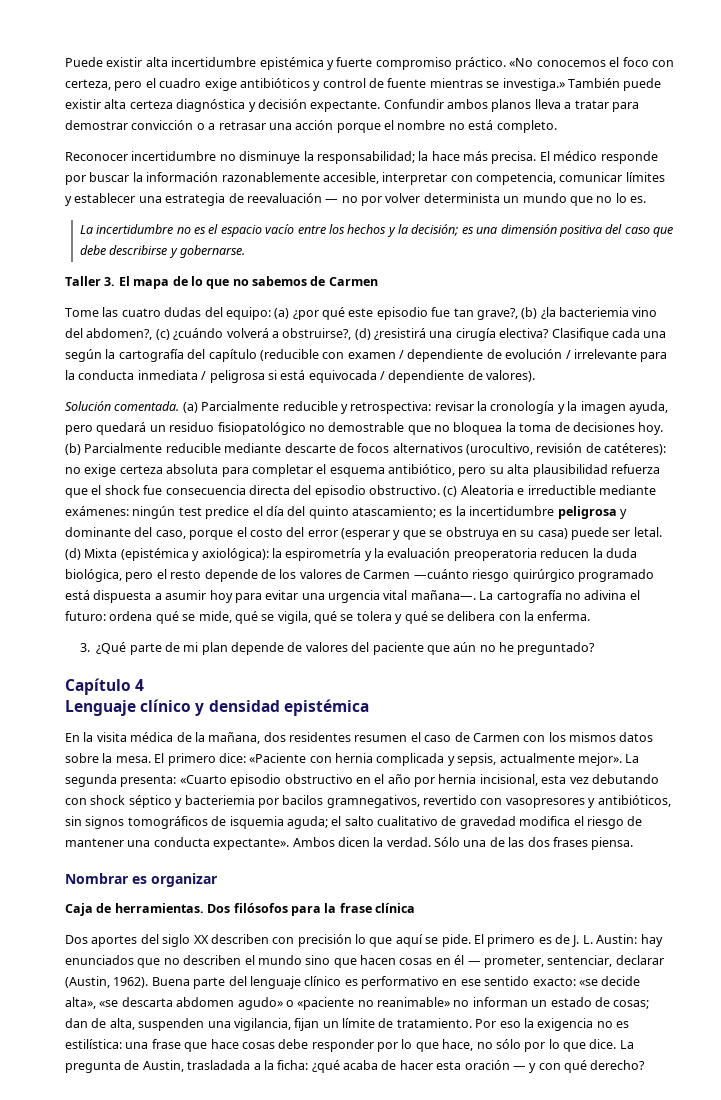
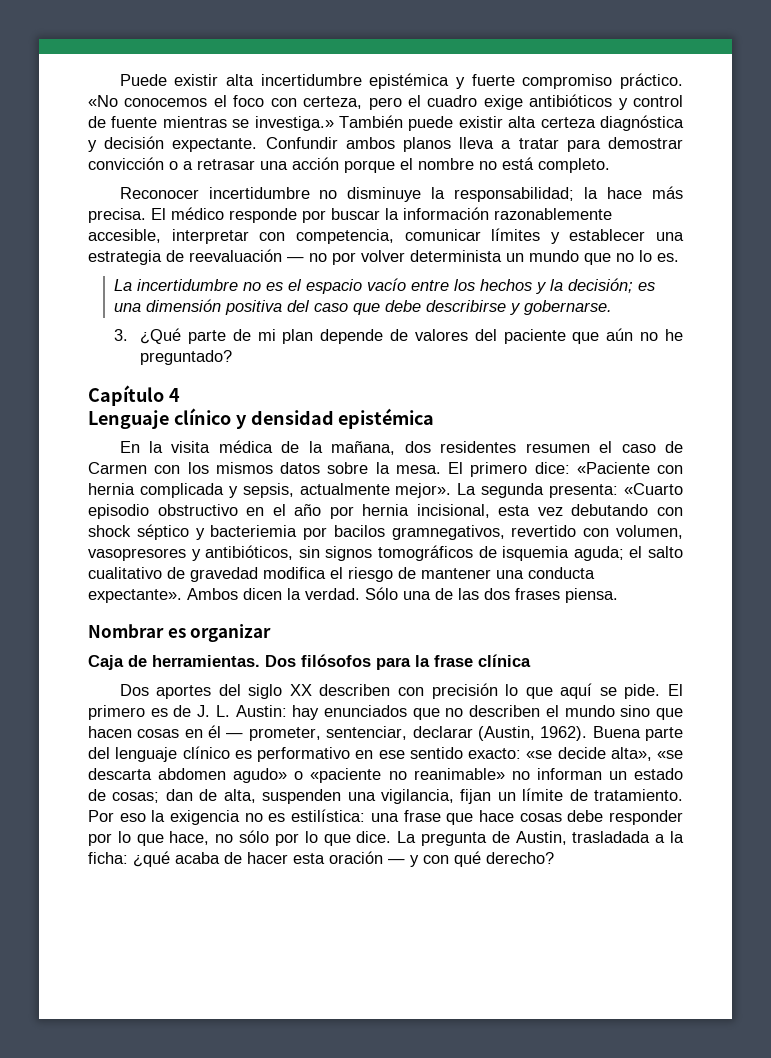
- Taller 3. El mapa de lo que no sabemos de Carmen
- Tome las cuatro dudas del equipo: (a) ¿por qué este episodio fue tan grave?, (b) ¿la bacteriemia vino del abdomen?, (c) ¿cuándo volverá a obstruirse?, (d) ¿resistirá una cirugía electiva? Clasifique cada una según la cartografía del capítulo (reducible con examen / dependiente de evolución / irrelevante para la conducta inmediata / peligrosa si está equivocada / dependiente de valores).
- Solución comentada. (a) Parcialmente reducible y retrospectiva: revisar la cronología y la imagen ayuda, pero quedará un residuo fisiopatológico no demostrable que no bloquea la toma de decisiones hoy. (b) Parcialmente reducible mediante descarte de focos alternativos (urocultivo, revisión de catéteres): no exige certeza absoluta para completar el esquema antibiótico, pero su alta plausibilidad refuerza que el shock fue consecuencia directa del episodio obstructivo. (c) Aleatoria e irreductible mediante exámenes: ningún test predice el día del quinto atascamiento; es la incertidumbre peligrosa y dominante del caso, porque el costo del error (esperar y que se obstruya en su casa) puede ser letal. (d) Mixta (epistémica y axiológica): la espirometría y la evaluación preoperatoria reducen la duda biológica, pero el resto depende de los valores de Carmen —cuánto riesgo quirúrgico programado está dispuesta a asumir hoy para evitar una urgencia vital mañana—. La cartografía no adivina el futuro: ordena qué se mide, qué se vigila, qué se tolera y qué se delibera con la enferma.
- La segunda presenta: «Cuarto episodio obstructivo en el año por hernia incisional, esta vez debutando con shock séptico y bacteriemia por bacilos gramnegativos, revertido con vasopresores y antibióticos, sin signos tomográficos de isquemia aguda; el salto cualitativo de gravedad modifica el riesgo de mantener una conducta expectante».
+ La segunda presenta: «Cuarto episodio obstructivo en el año por hernia incisional, esta vez debutando con shock séptico y bacteriemia por bacilos gramnegativos, revertido con volumen, vasopresores y antibióticos, sin signos tomográficos de isquemia aguda; el salto cualitativo de gravedad modifica el riesgo de mantener una conducta expectante».

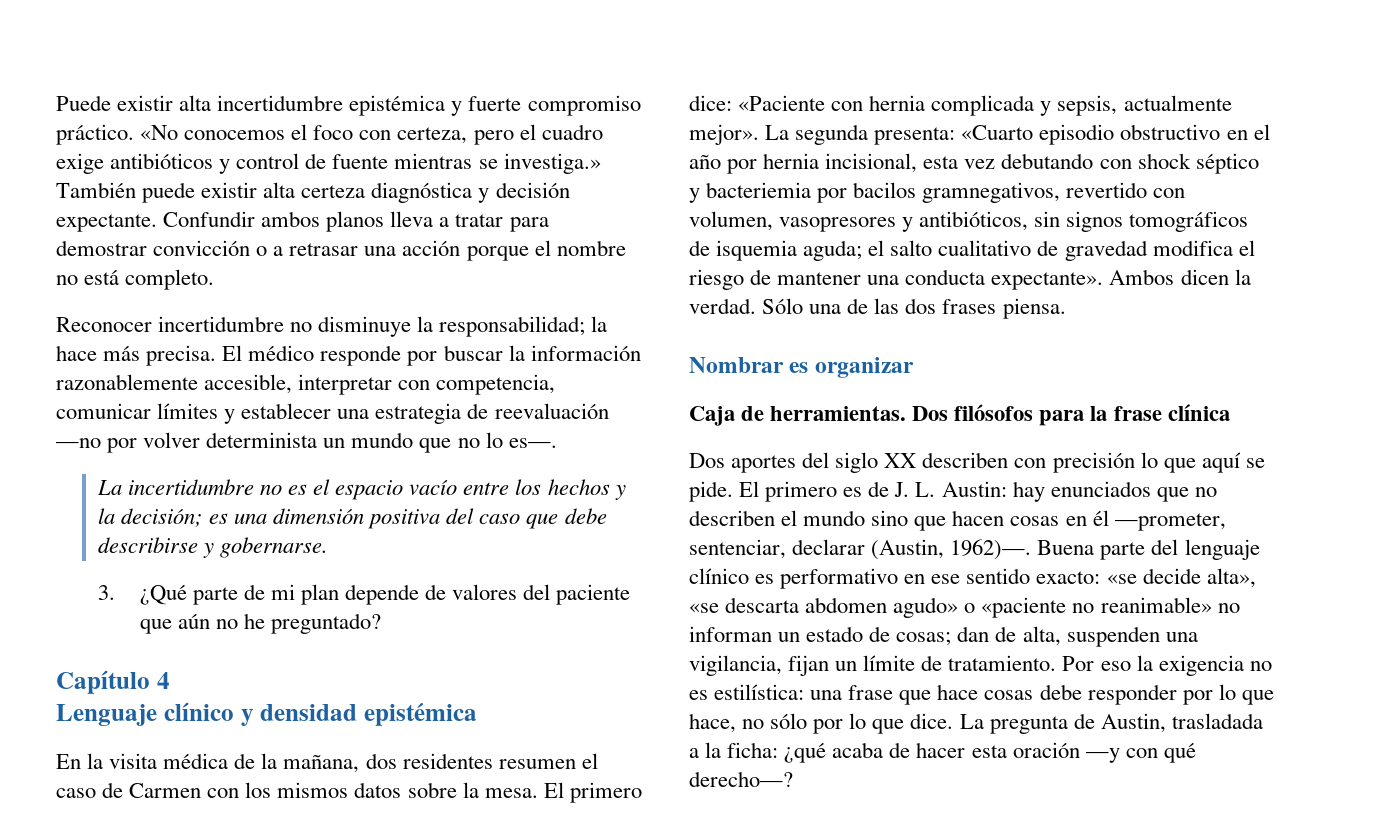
- El médico responde por buscar la información razonablemente accesible, interpretar con competencia, comunicar límites y establecer una estrategia de reevaluación — no por volver determinista un mundo que no lo es.
+ El médico responde por buscar la información razonablemente accesible, interpretar con competencia, comunicar límites y establecer una estrategia de reevaluación —no por volver determinista un mundo que no lo es—.
- El primero es de J. L. Austin: hay enunciados que no describen el mundo sino que hacen cosas en él — prometer, sentenciar, declarar (Austin, 1962).
+ El primero es de J. L. Austin: hay enunciados que no describen el mundo sino que hacen cosas en él —prometer, sentenciar, declarar (Austin, 1962)—.
- La pregunta de Austin, trasladada a la ficha: ¿qué acaba de hacer esta oración — y con qué derecho?
+ La pregunta de Austin, trasladada a la ficha: ¿qué acaba de hacer esta oración —y con qué derecho—?

